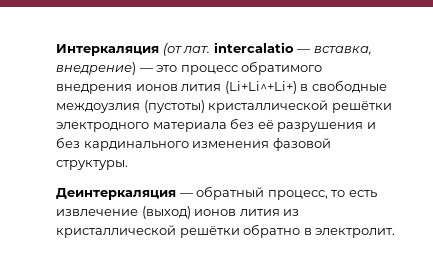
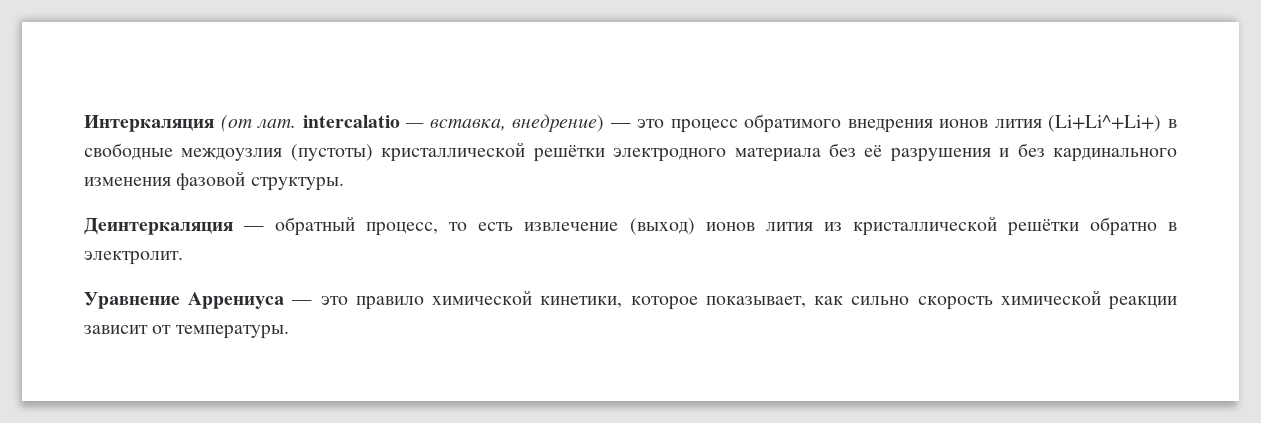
+ Уравнение Аррениуса — это правило химической кинетики, которое показывает, как сильно скорость химической реакции зависит от температуры.

